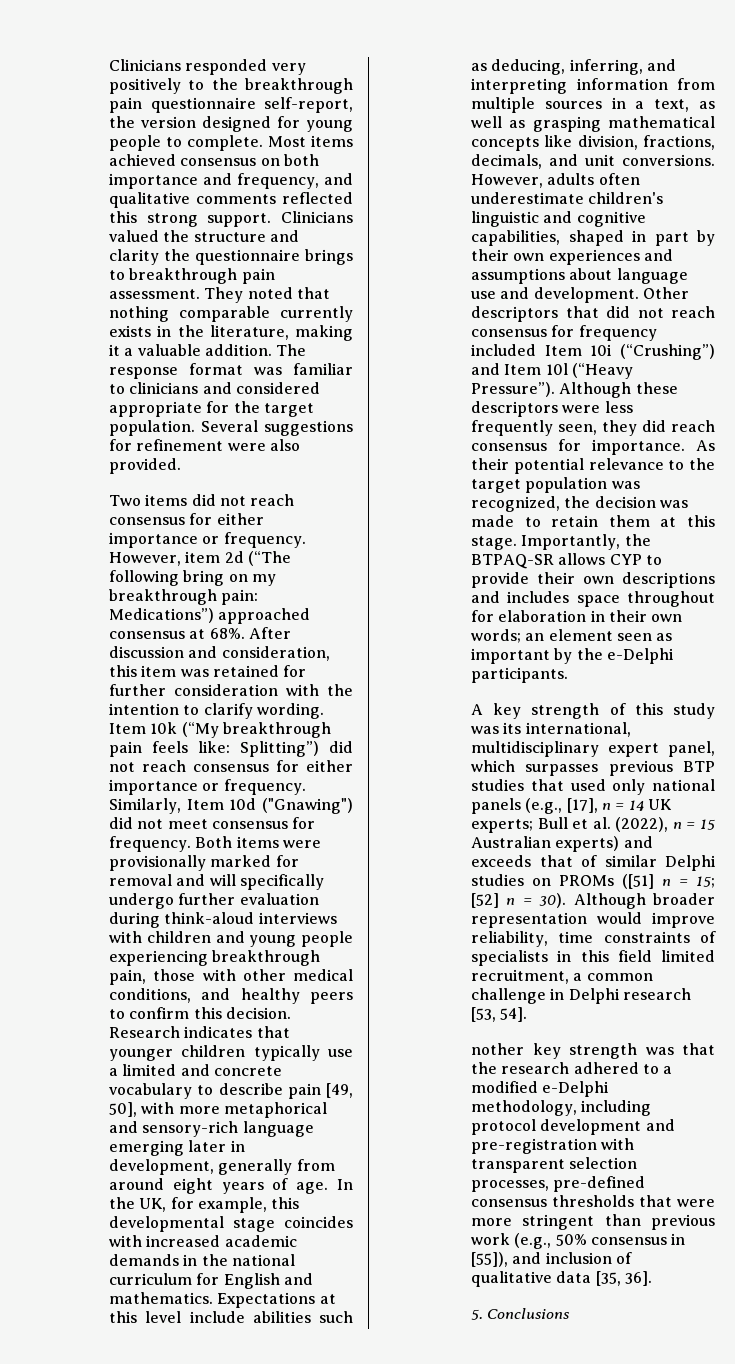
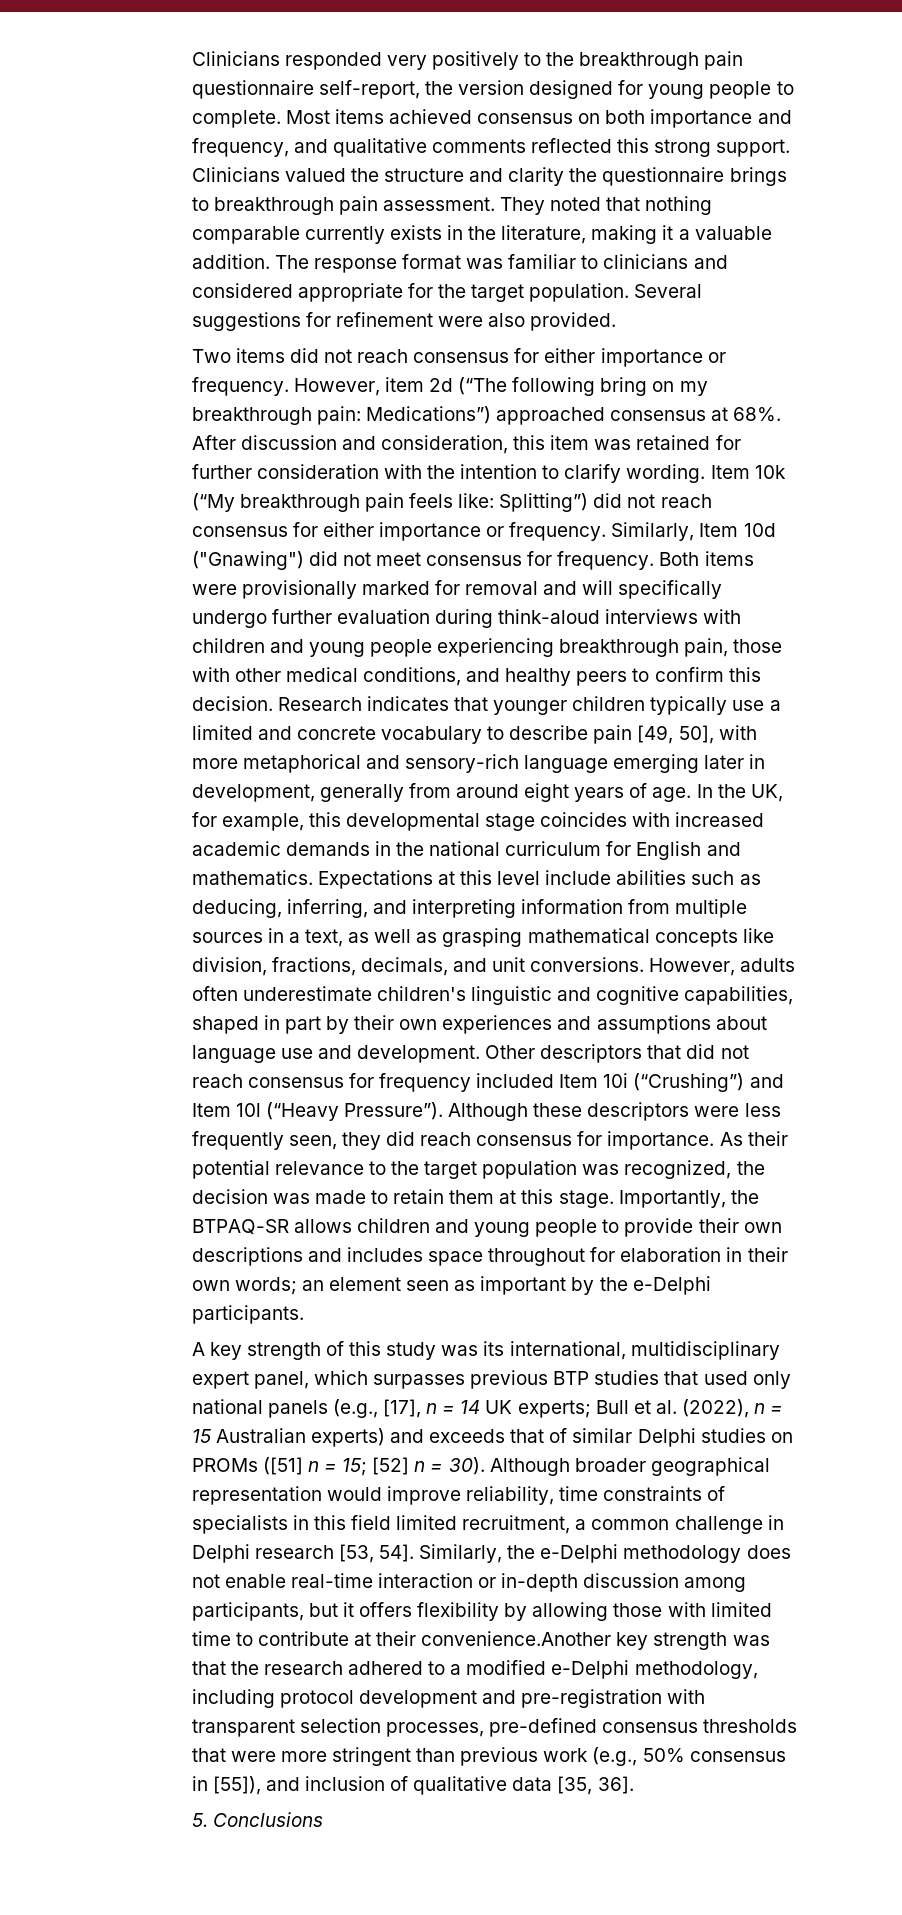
- Importantly, the BTPAQ-SR allows CYP to provide their own descriptions and includes space throughout for elaboration in their own words; an element seen as important by the e-Delphi participants.
+ Importantly, the BTPAQ-SR allows children and young people to provide their own descriptions and includes space throughout for elaboration in their own words; an element seen as important by the e-Delphi participants.
- Although broader representation would improve reliability, time constraints of specialists in this field limited recruitment, a common challenge in Delphi research [53, 54].
- nother key strength was that the research adhered to a modified e-Delphi methodology, including protocol development and pre-registration with transparent selection processes, pre-defined consensus thresholds that were more stringent than previous work (e.g., 50% consensus in [55]), and inclusion of qualitative data [35, 36].
+ Although broader geographical representation would improve reliability, time constraints of specialists in this field limited recruitment, a common challenge in Delphi research [53, 54]. Similarly, the e-Delphi methodology does not enable real-time interaction or in-depth discussion among participants, but it offers flexibility by allowing those with limited time to contribute at their convenience.Another key strength was that the research adhered to a modified e-Delphi methodology, including protocol development and pre-registration with transparent selection processes, pre-defined consensus thresholds that were more stringent than previous work (e.g., 50% consensus in [55]), and inclusion of qualitative data [35, 36].

